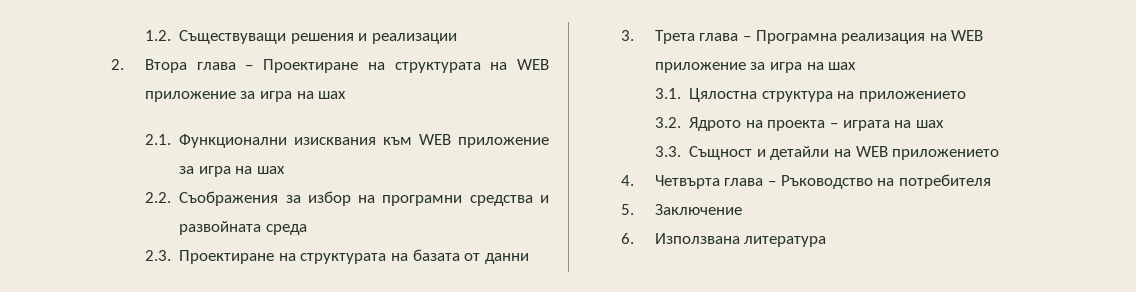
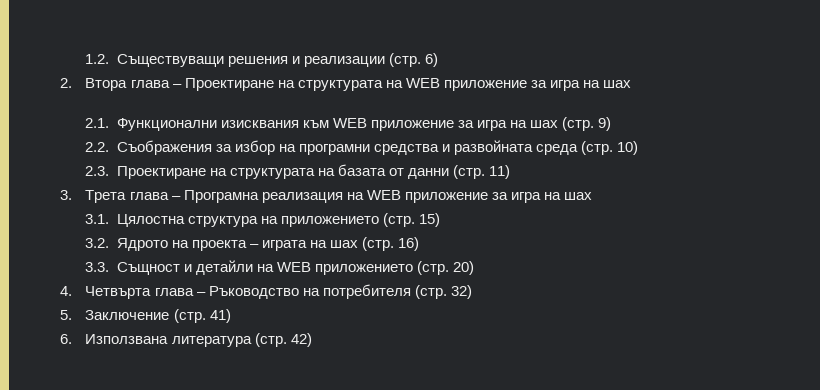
- 1.2. Съществуващи решения и реализации
+ 1.2. Съществуващи решения и реализации (стр. 6)
- 2.1. Функционални изисквания към WEB приложение за игра на шах
+ 2.1. Функционални изисквания към WEB приложение за игра на шах (стр. 9)
- 2.2. Съображения за избор на програмни средства и развойната среда
+ 2.2. Съображения за избор на програмни средства и развойната среда (стр. 10)
- 2.3. Проектиране на структурата на базата от данни
+ 2.3. Проектиране на структурата на базата от данни (стр. 11)
- 3.1. Цялостна структура на приложението
+ 3.1. Цялостна структура на приложението (стр. 15)
- 3.2. Ядрото на проекта – играта на шах
+ 3.2. Ядрото на проекта – играта на шах (стр. 16)
- 3.3. Същност и детайли на WEB приложението
+ 3.3. Същност и детайли на WEB приложението (стр. 20)
- 4. Четвърта глава – Ръководство на потребителя
+ 4. Четвърта глава – Ръководство на потребителя (стр. 32)
- 5. Заключение
+ 5. Заключение (стр. 41)
- 6. Използвана литература
+ 6. Използвана литература (стр. 42)

